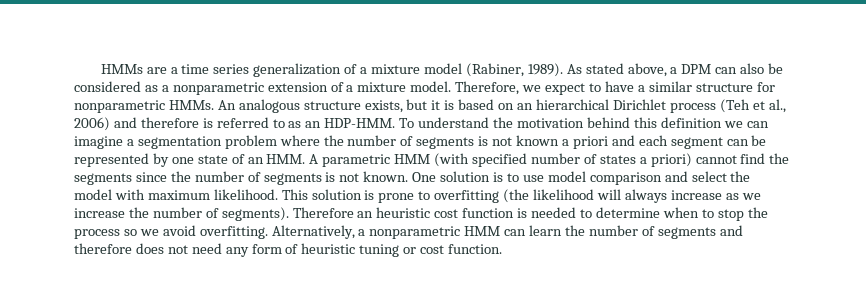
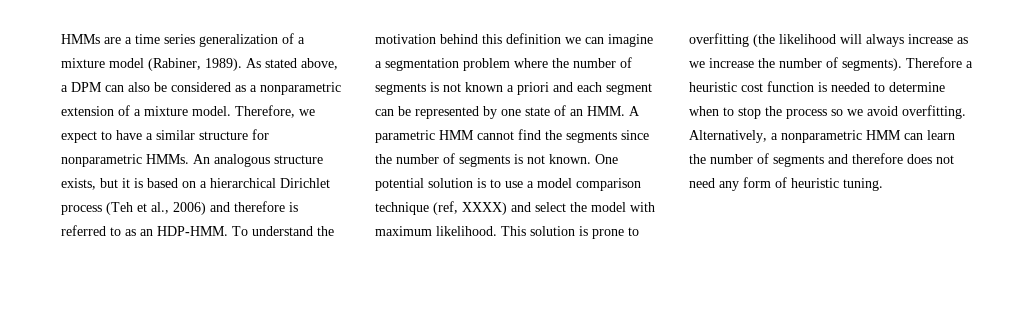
- An analogous structure exists, but it is based on an hierarchical Dirichlet process (Teh et al., 2006) and therefore is referred to as an HDP-HMM.
+ An analogous structure exists, but it is based on a hierarchical Dirichlet process (Teh et al., 2006) and therefore is referred to as an HDP-HMM.
- To understand the motivation behind this definition we can imagine a segmentation problem where the number of segments is not known a priori and each segment can be represented by one state of an HMM. A parametric HMM (with specified number of states a priori) cannot find the segments since the number of segments is not known.
+ To understand the motivation behind this definition we can imagine a segmentation problem where the number of segments is not known a priori and each segment can be represented by one state of an HMM. A parametric HMM cannot find the segments since the number of segments is not known.
- One solution is to use model comparison and select the model with maximum likelihood.
+ One potential solution is to use a model comparison technique (ref, XXXX) and select the model with maximum likelihood.
- Therefore an heuristic cost function is needed to determine when to stop the process so we avoid overfitting.
+ Therefore a heuristic cost function is needed to determine when to stop the process so we avoid overfitting.
- Alternatively, a nonparametric HMM can learn the number of segments and therefore does not need any form of heuristic tuning or cost function.
+ Alternatively, a nonparametric HMM can learn the number of segments and therefore does not need any form of heuristic tuning.

